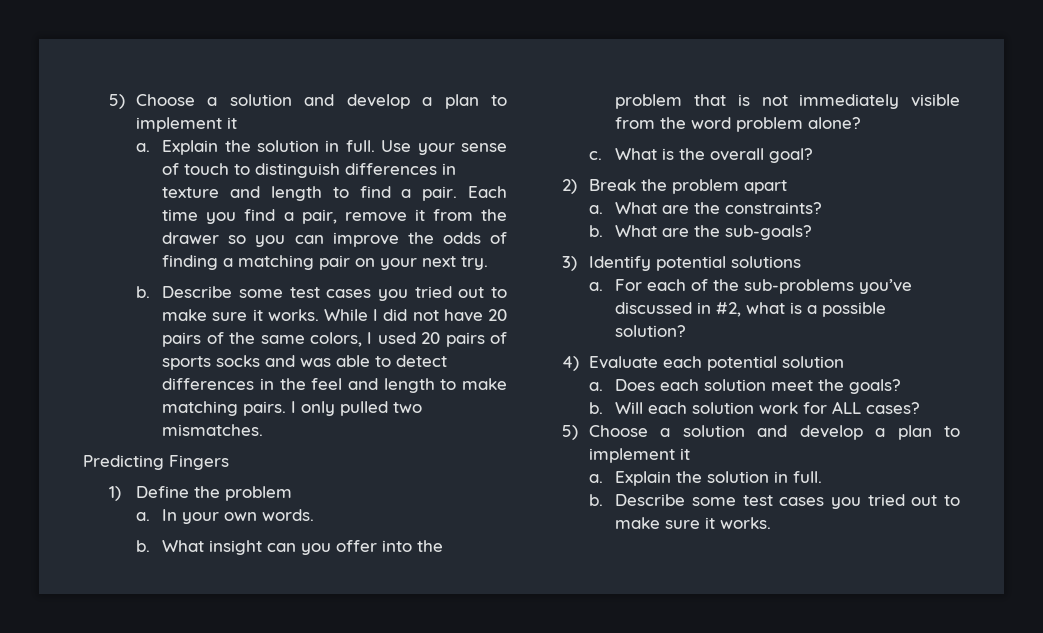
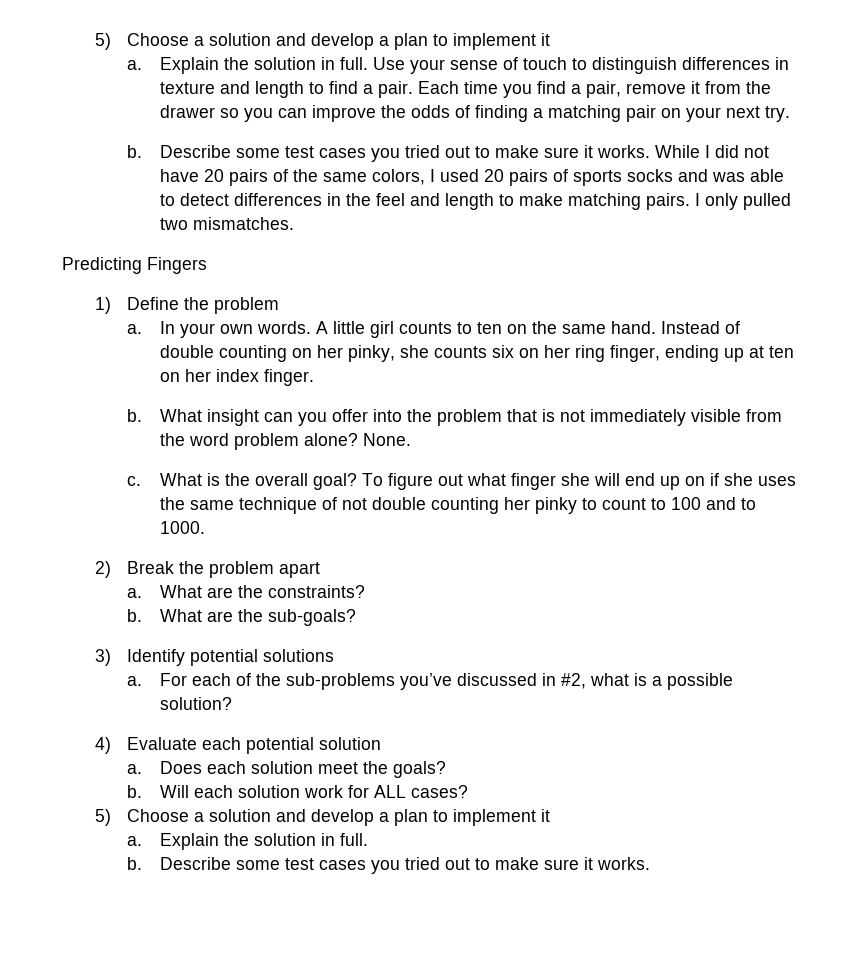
+ A little girl counts to ten on the same hand. Instead of double counting on her pinky, she counts six on her ring finger, ending up at ten on her index finger.
+ None.
+ To figure out what finger she will end up on if she uses the same technique of not double counting her pinky to count to 100 and to 1000.

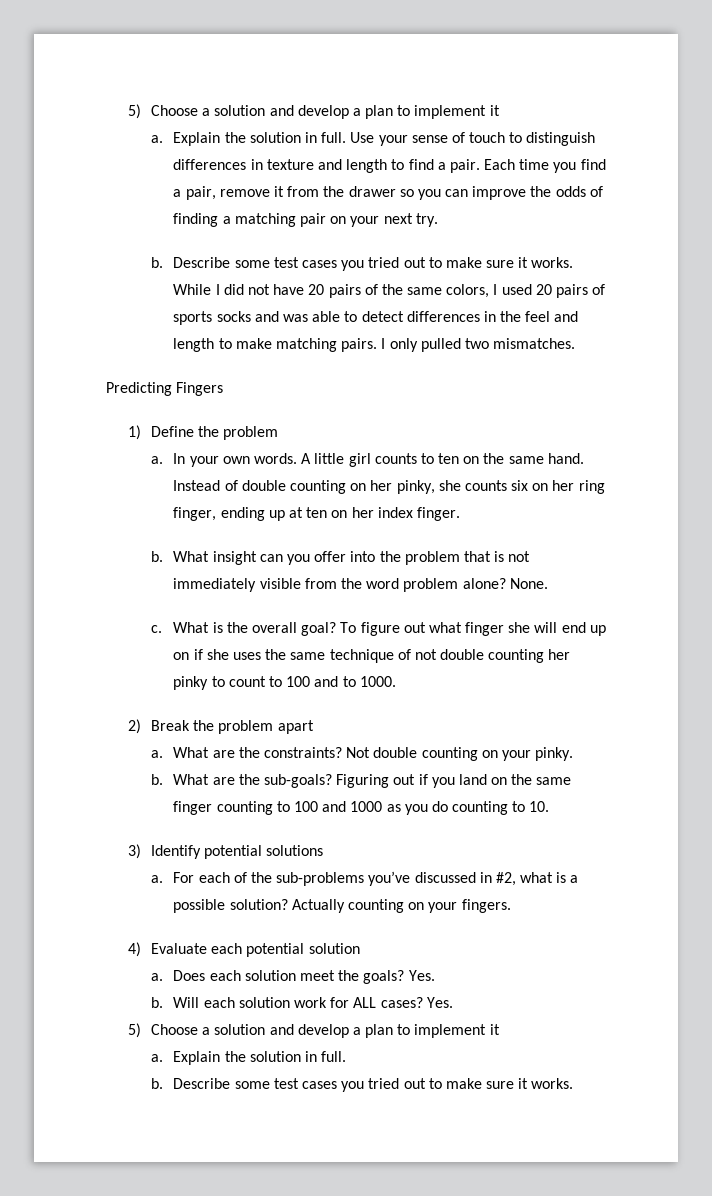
+ Not double counting on your pinky.
+ Figuring out if you land on the same finger counting to 100 and 1000 as you do counting to 10.
+ Actually counting on your fingers.
- Does each solution meet the goals?
+ Does each solution meet the goals? Yes.
- Will each solution work for ALL cases?
+ Will each solution work for ALL cases? Yes.

